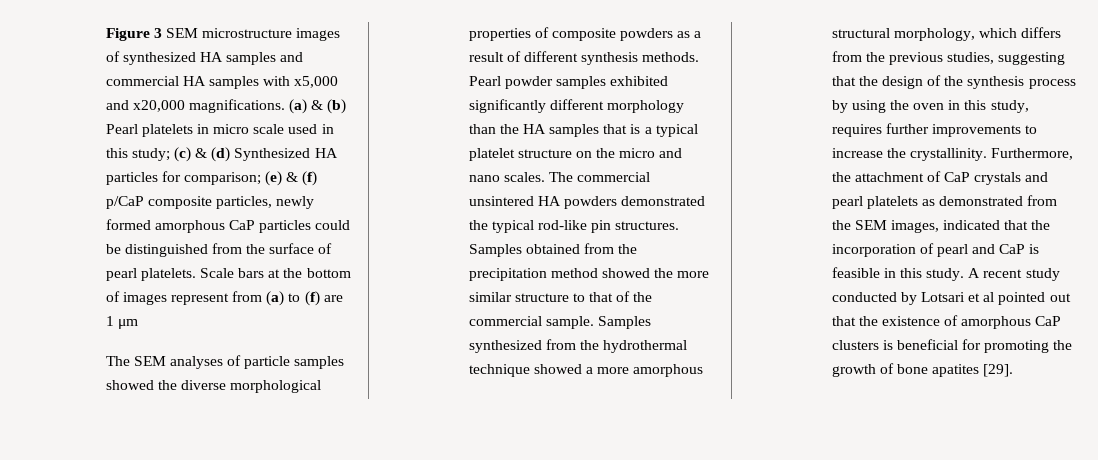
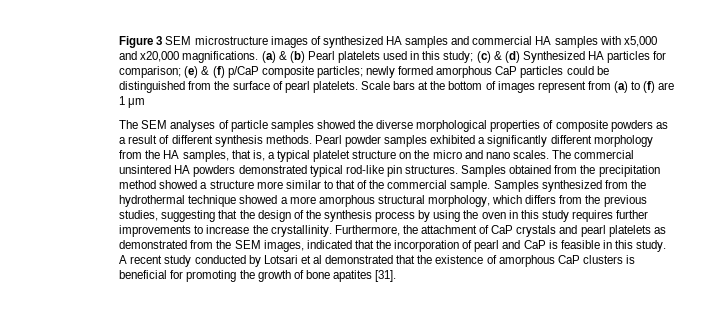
- (a) & (b) Pearl platelets in micro scale used in this study; (c) & (d) Synthesized HA particles for comparison; (e) & (f) p/CaP composite particles, newly formed amorphous CaP particles could be distinguished from the surface of pearl platelets.
+ (a) & (b) Pearl platelets used in this study; (c) & (d) Synthesized HA particles for comparison; (e) & (f) p/CaP composite particles; newly formed amorphous CaP particles could be distinguished from the surface of pearl platelets.
- Pearl powder samples exhibited significantly different morphology than the HA samples that is a typical platelet structure on the micro and nano scales.
+ Pearl powder samples exhibited a significantly different morphology from the HA samples, that is, a typical platelet structure on the micro and nano scales.
- The commercial unsintered HA powders demonstrated the typical rod-like pin structures.
+ The commercial unsintered HA powders demonstrated typical rod-like pin structures.
- Samples obtained from the precipitation method showed the more similar structure to that of the commercial sample.
+ Samples obtained from the precipitation method showed a structure more similar to that of the commercial sample.
- Samples synthesized from the hydrothermal technique showed a more amorphous structural morphology, which differs from the previous studies, suggesting that the design of the synthesis process by using the oven in this study, requires further improvements to increase the crystallinity.
+ Samples synthesized from the hydrothermal technique showed a more amorphous structural morphology, which differs from the previous studies, suggesting that the design of the synthesis process by using the oven in this study requires further improvements to increase the crystallinity.
- A recent study conducted by Lotsari et al pointed out that the existence of amorphous CaP clusters is beneficial for promoting the growth of bone apatites [29].
+ A recent study conducted by Lotsari et al demonstrated that the existence of amorphous CaP clusters is beneficial for promoting the growth of bone apatites [31].

